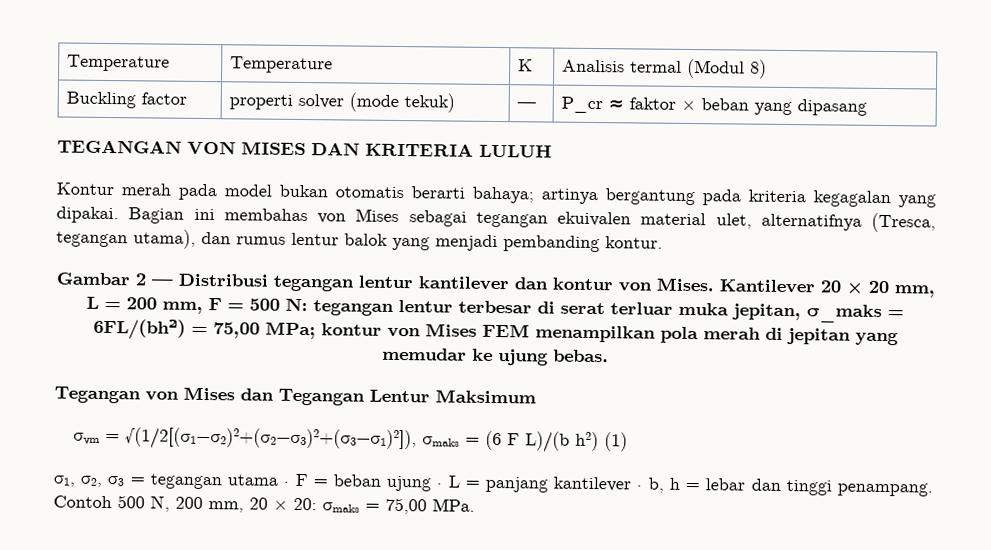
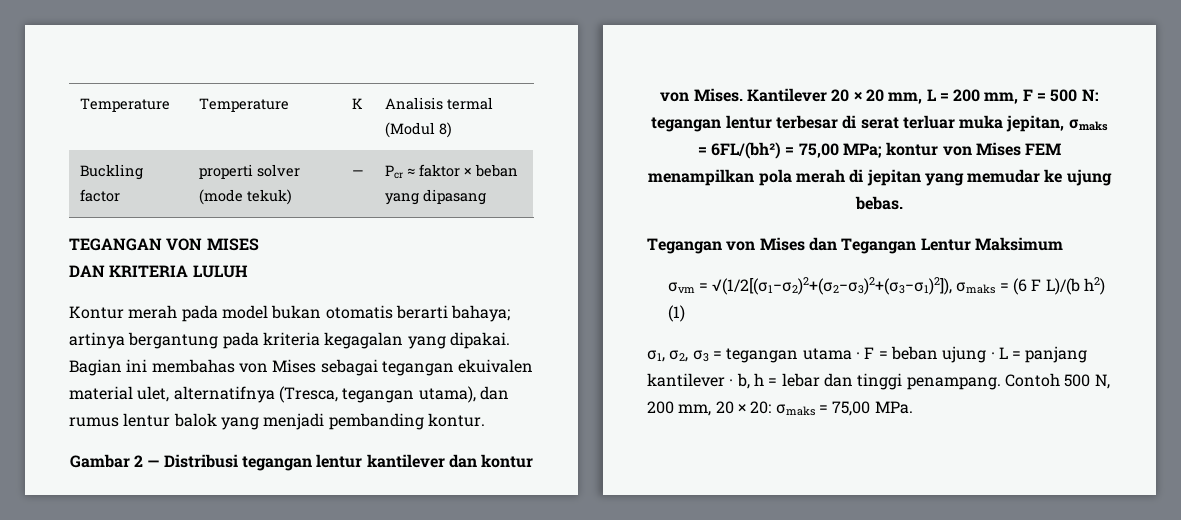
- Buckling factor | properti solver (mode tekuk) | — | P_cr ≈ faktor × beban yang dipasang
+ Buckling factor | properti solver (mode tekuk) | — | Pcr ≈ faktor × beban yang dipasang
- TEGANGAN VON MISES DAN KRITERIA LULUH
+ TEGANGAN VON MISES
+ DAN KRITERIA LULUH
- Kantilever 20 × 20 mm, L = 200 mm, F = 500 N: tegangan lentur terbesar di serat terluar muka jepitan, σ_maks = 6FL/(bh²) = 75,00 MPa; kontur von Mises FEM menampilkan pola merah di jepitan yang memudar ke ujung bebas.
+ Kantilever 20 × 20 mm, L = 200 mm, F = 500 N: tegangan lentur terbesar di serat terluar muka jepitan, σmaks = 6FL/(bh²) = 75,00 MPa; kontur von Mises FEM menampilkan pola merah di jepitan yang memudar ke ujung bebas.

